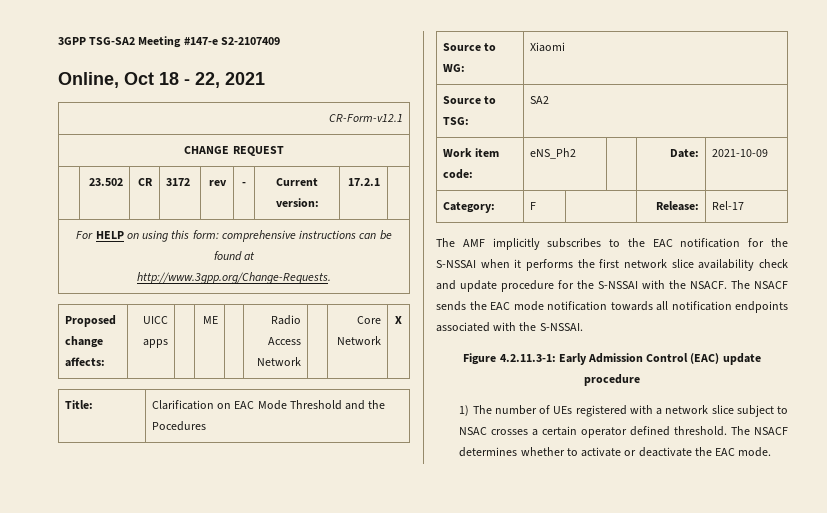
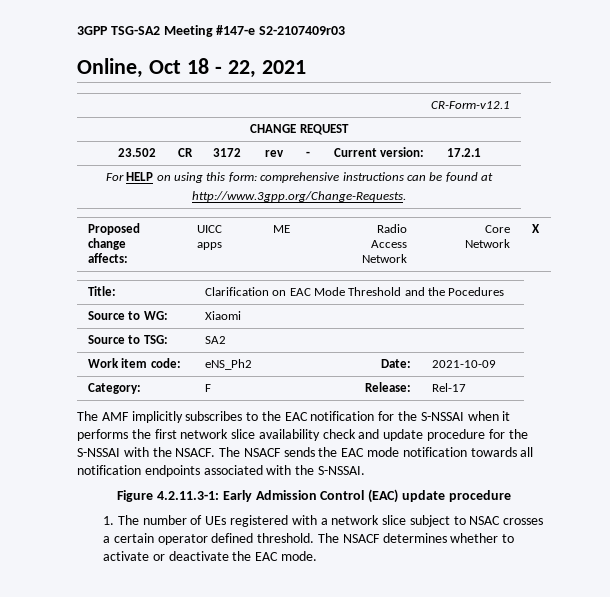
- 3GPP TSG-SA2 Meeting #147-e S2-2107409
+ 3GPP TSG-SA2 Meeting #147-e S2-2107409r03
- 1) The number of UEs registered with a network slice subject to NSAC crosses a certain operator defined threshold.
+ 1. The number of UEs registered with a network slice subject to NSAC crosses a certain operator defined threshold.

